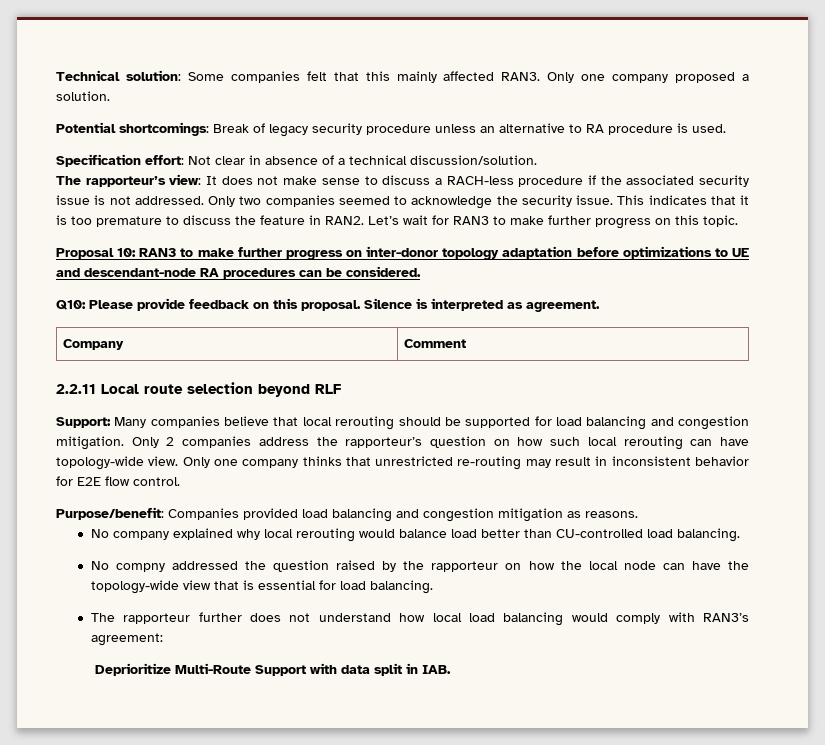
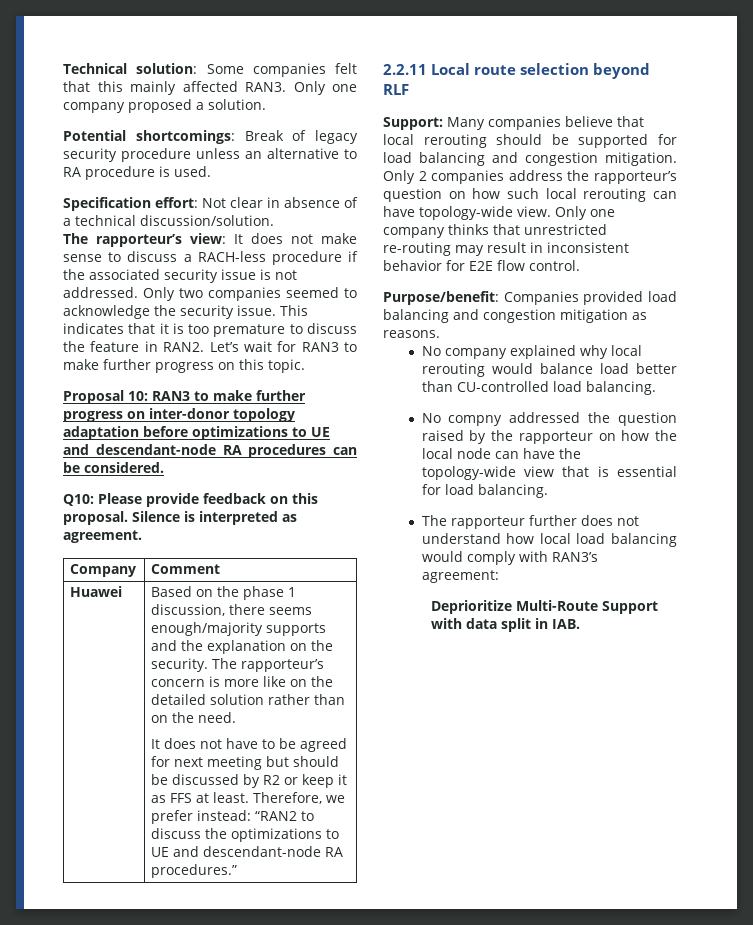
+ Huawei | Based on the phase 1 discussion, there seems enough/majority supports and the explanation on the security. The rapporteur’s concern is more like on the detailed solution rather than on the need.
+ It does not have to be agreed for next meeting but should be discussed by R2 or keep it as FFS at least. Therefore, we prefer instead: “RAN2 to discuss the optimizations to UE and descendant-node RA procedures.”

